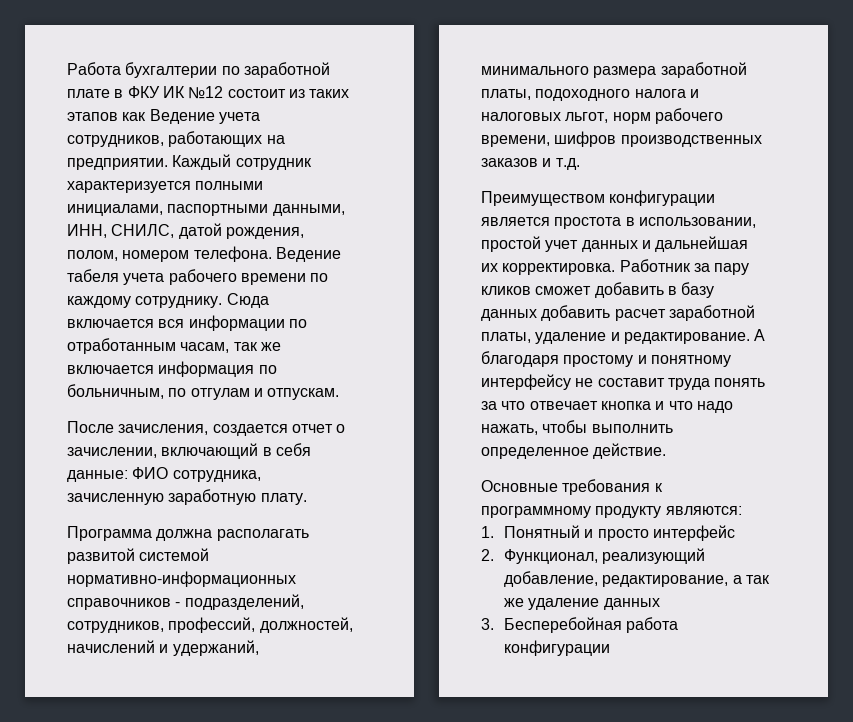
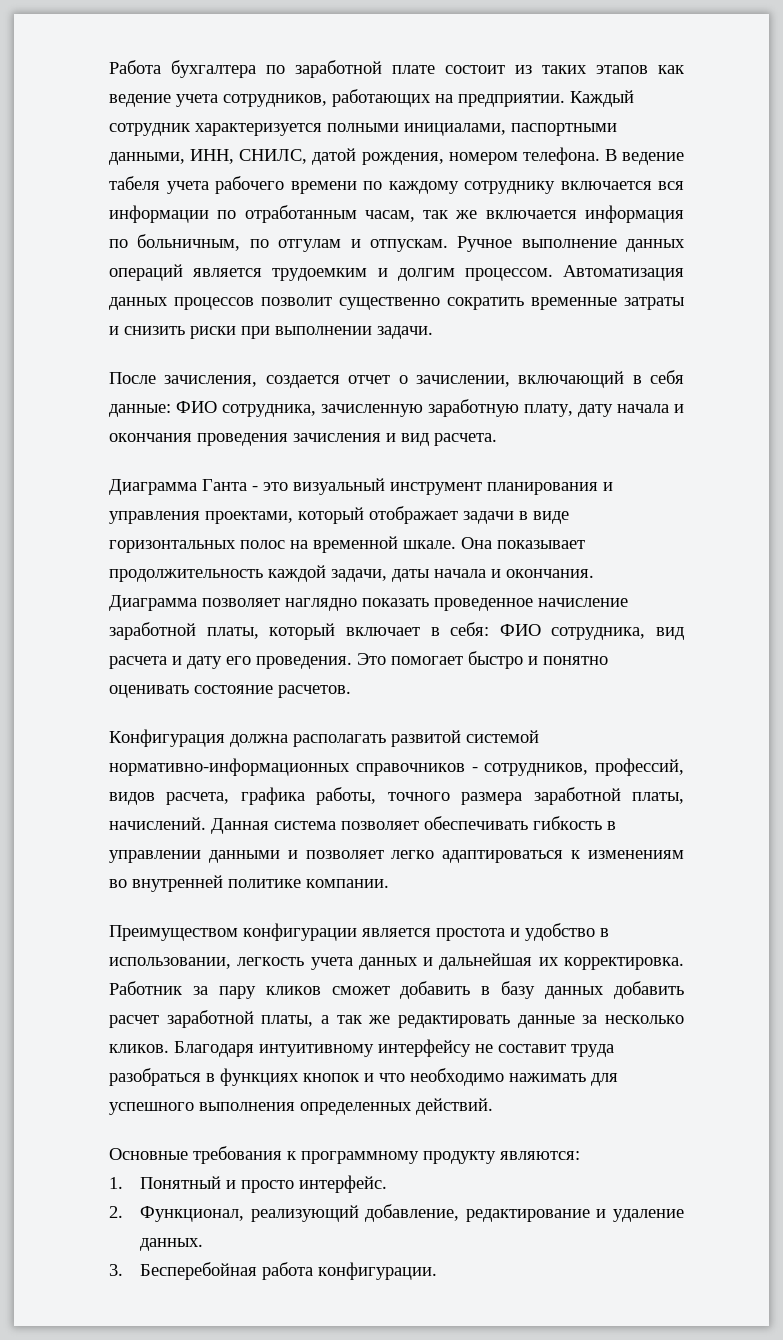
- Работа бухгалтерии по заработной плате в ФКУ ИК №12 состоит из таких этапов как Ведение учета сотрудников, работающих на предприятии.
+ Работа бухгалтера по заработной плате состоит из таких этапов как ведение учета сотрудников, работающих на предприятии.
- Каждый сотрудник характеризуется полными инициалами, паспортными данными, ИНН, СНИЛС, датой рождения, полом, номером телефона.
+ Каждый сотрудник характеризуется полными инициалами, паспортными данными, ИНН, СНИЛС, датой рождения, номером телефона.
- Ведение табеля учета рабочего времени по каждому сотруднику. Сюда включается вся информации по отработанным часам, так же включается информация по больничным, по отгулам и отпускам.
+ В ведение табеля учета рабочего времени по каждому сотруднику включается вся информации по отработанным часам, так же включается информация по больничным, по отгулам и отпускам. Ручное выполнение данных операций является трудоемким и долгим процессом. Автоматизация данных процессов позволит существенно сократить временные затраты и снизить риски при выполнении задачи.
- После зачисления, создается отчет о зачислении, включающий в себя данные: ФИО сотрудника, зачисленную заработную плату.
- Программа должна располагать развитой системой нормативно-информационных справочников - подразделений, сотрудников, профессий, должностей, начислений и удержаний, минимального размера заработной платы, подоходного налога и налоговых льгот, норм рабочего времени, шифров производственных заказов и т.д.
- Преимуществом конфигурации является простота в использовании, простой учет данных и дальнейшая их корректировка.
+ После зачисления, создается отчет о зачислении, включающий в себя данные: ФИО сотрудника, зачисленную заработную плату, дату начала и окончания проведения зачисления и вид расчета.
+ Диаграмма Ганта - это визуальный инструмент планирования и управления проектами, который отображает задачи в виде горизонтальных полос на временной шкале. Она показывает продолжительность каждой задачи, даты начала и окончания. Диаграмма позволяет наглядно показать проведенное начисление заработной платы, который включает в себя: ФИО сотрудника, вид расчета и дату его проведения. Это помогает быстро и понятно оценивать состояние расчетов.
+ Конфигурация должна располагать развитой системой нормативно-информационных справочников - сотрудников, профессий, видов расчета, графика работы, точного размера заработной платы, начислений. Данная система позволяет обеспечивать гибкость в управлении данными и позволяет легко адаптироваться к изменениям во внутренней политике компании.
+ Преимуществом конфигурации является простота и удобство в использовании, легкость учета данных и дальнейшая их корректировка.
- Работник за пару кликов сможет добавить в базу данных добавить расчет заработной платы, удаление и редактирование. А благодаря простому и понятному интерфейсу не составит труда понять за что отвечает кнопка и что надо нажать, чтобы выполнить определенное действие.
+ Работник за пару кликов сможет добавить в базу данных добавить расчет заработной платы, а так же редактировать данные за несколько кликов. Благодаря интуитивному интерфейсу не составит труда разобраться в функциях кнопок и что необходимо нажимать для успешного выполнения определенных действий.
- 1. Понятный и просто интерфейс
+ 1. Понятный и просто интерфейс.
- 2. Функционал, реализующий добавление, редактирование, а так же удаление данных
+ 2. Функционал, реализующий добавление, редактирование и удаление данных.
- 3. Бесперебойная работа конфигурации
+ 3. Бесперебойная работа конфигурации.

